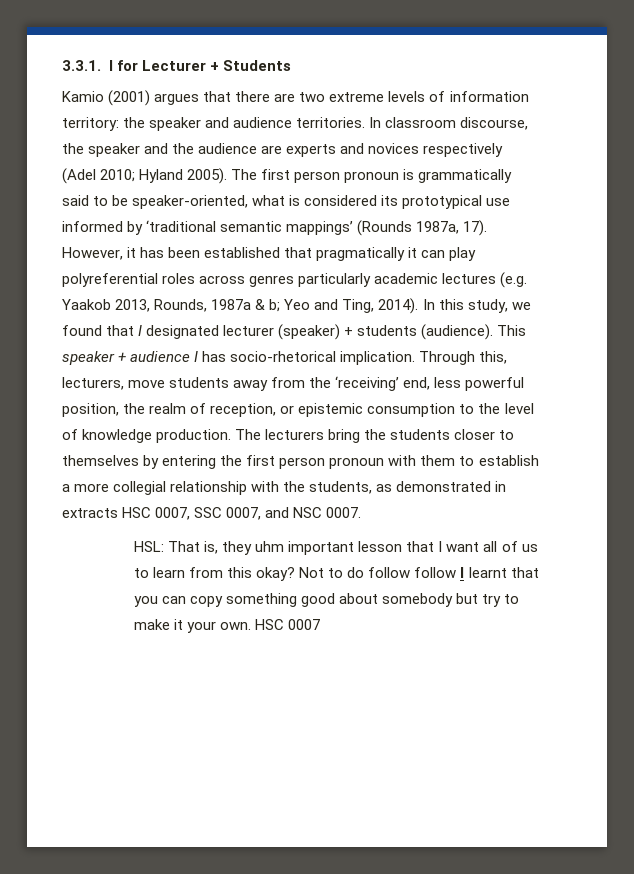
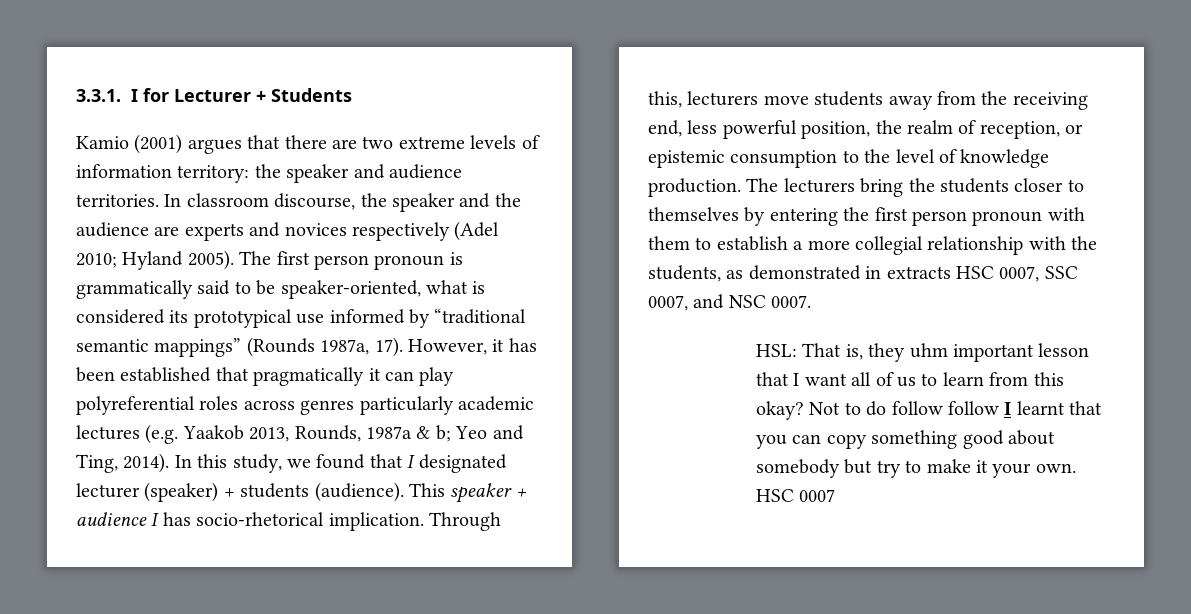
- The first person pronoun is grammatically said to be speaker-oriented, what is considered its prototypical use informed by ‘traditional semantic mappings’ (Rounds 1987a, 17).
+ The first person pronoun is grammatically said to be speaker-oriented, what is considered its prototypical use informed by “traditional semantic mappings” (Rounds 1987a, 17).
- Through this, lecturers, move students away from the ‘receiving’ end, less powerful position, the realm of reception, or epistemic consumption to the level of knowledge production.
+ Through this, lecturers move students away from the receiving end, less powerful position, the realm of reception, or epistemic consumption to the level of knowledge production.

